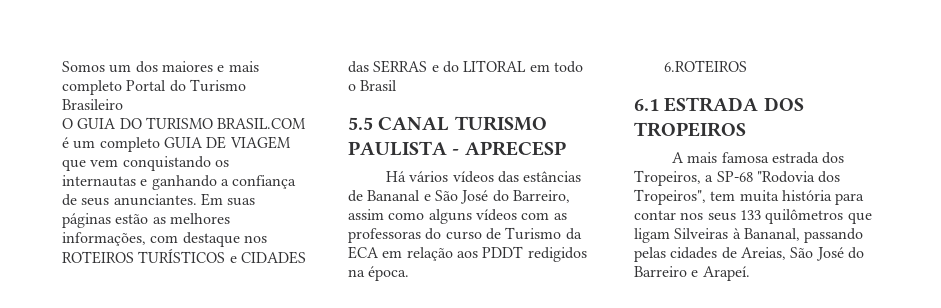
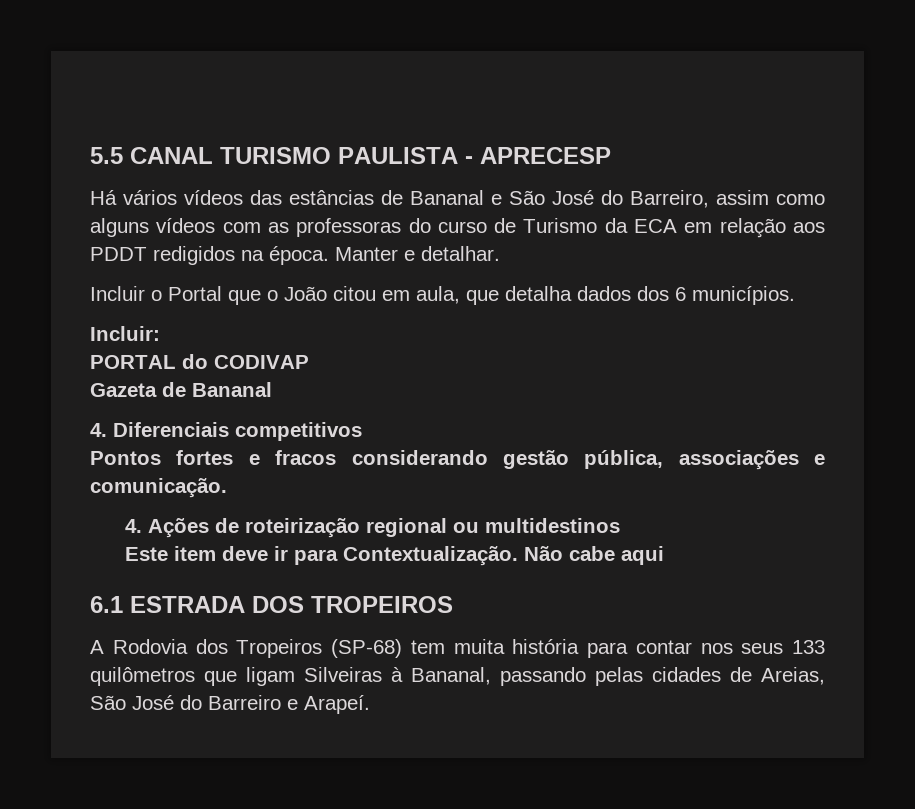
- Somos um dos maiores e mais completo Portal do Turismo Brasileiro
- O GUIA DO TURISMO BRASIL.COM é um completo GUIA DE VIAGEM que vem conquistando os internautas e ganhando a confiança de seus anunciantes. Em suas páginas estão as melhores informações, com destaque nos ROTEIROS TURÍSTICOS e CIDADES das SERRAS e do LITORAL em todo o Brasil
- Há vários vídeos das estâncias de Bananal e São José do Barreiro, assim como alguns vídeos com as professoras do curso de Turismo da ECA em relação aos PDDT redigidos na época.
- 6.ROTEIROS
+ Há vários vídeos das estâncias de Bananal e São José do Barreiro, assim como alguns vídeos com as professoras do curso de Turismo da ECA em relação aos PDDT redigidos na época. Manter e detalhar.
+ Incluir o Portal que o João citou em aula, que detalha dados dos 6 municípios.
+ Incluir:
+ PORTAL do CODIVAP
+ Gazeta de Bananal
+ 4. Diferenciais competitivos
+ Pontos fortes e fracos considerando gestão pública, associações e comunicação.
+ 4. Ações de roteirização regional ou multidestinos
+ Este item deve ir para Contextualização. Não cabe aqui
- A mais famosa estrada dos Tropeiros, a SP-68 "Rodovia dos Tropeiros", tem muita história para contar nos seus 133 quilômetros que ligam Silveiras à Bananal, passando pelas cidades de Areias, São José do Barreiro e Arapeí.
+ A Rodovia dos Tropeiros (SP-68) tem muita história para contar nos seus 133 quilômetros que ligam Silveiras à Bananal, passando pelas cidades de Areias, São José do Barreiro e Arapeí.

